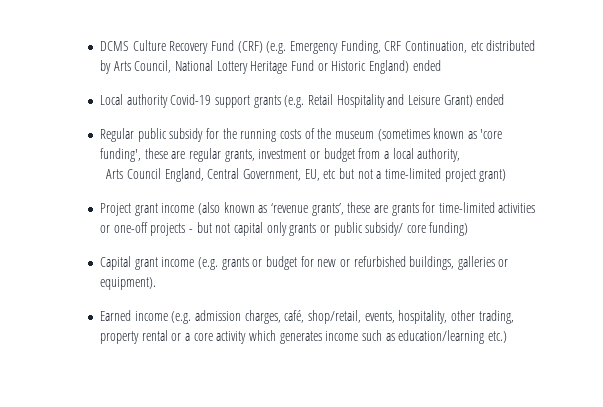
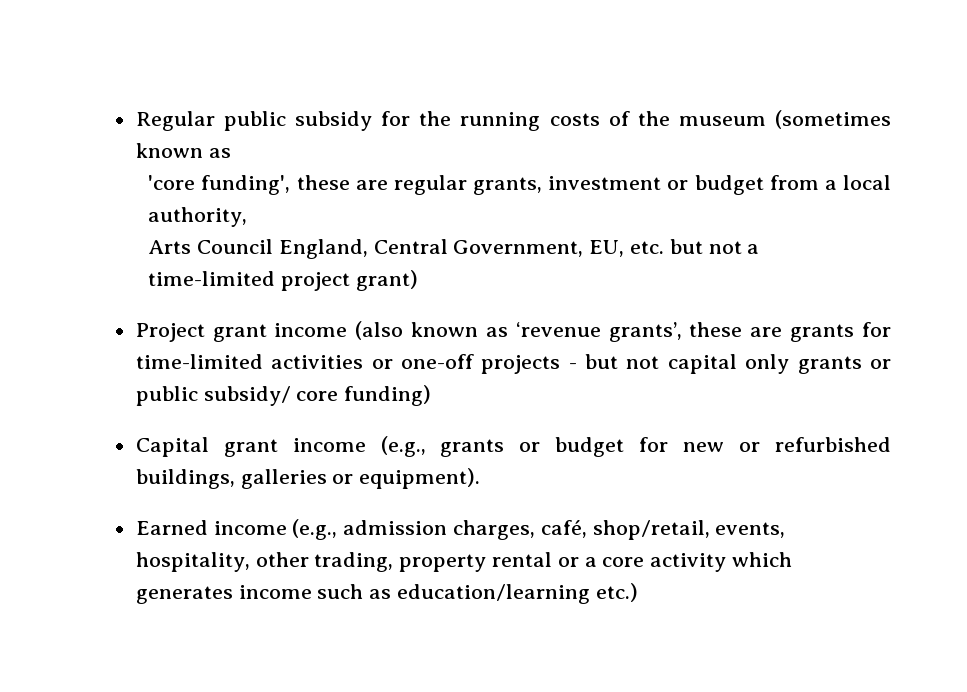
- DCMS Culture Recovery Fund (CRF) (e.g. Emergency Funding, CRF Continuation, etc distributed by Arts Council, National Lottery Heritage Fund or Historic England) ended
- Local authority Covid-19 support grants (e.g. Retail Hospitality and Leisure Grant) ended
- Regular public subsidy for the running costs of the museum (sometimes known as 'core funding', these are regular grants, investment or budget from a local authority,
+ Regular public subsidy for the running costs of the museum (sometimes known as
+ 'core funding', these are regular grants, investment or budget from a local authority,
- Arts Council England, Central Government, EU, etc but not a time-limited project grant)
+ Arts Council England, Central Government, EU, etc. but not a time-limited project grant)
- Capital grant income (e.g. grants or budget for new or refurbished buildings, galleries or equipment).
+ Capital grant income (e.g., grants or budget for new or refurbished buildings, galleries or equipment).
- Earned income (e.g. admission charges, café, shop/retail, events, hospitality, other trading, property rental or a core activity which generates income such as education/learning etc.)
+ Earned income (e.g., admission charges, café, shop/retail, events, hospitality, other trading, property rental or a core activity which generates income such as education/learning etc.)

